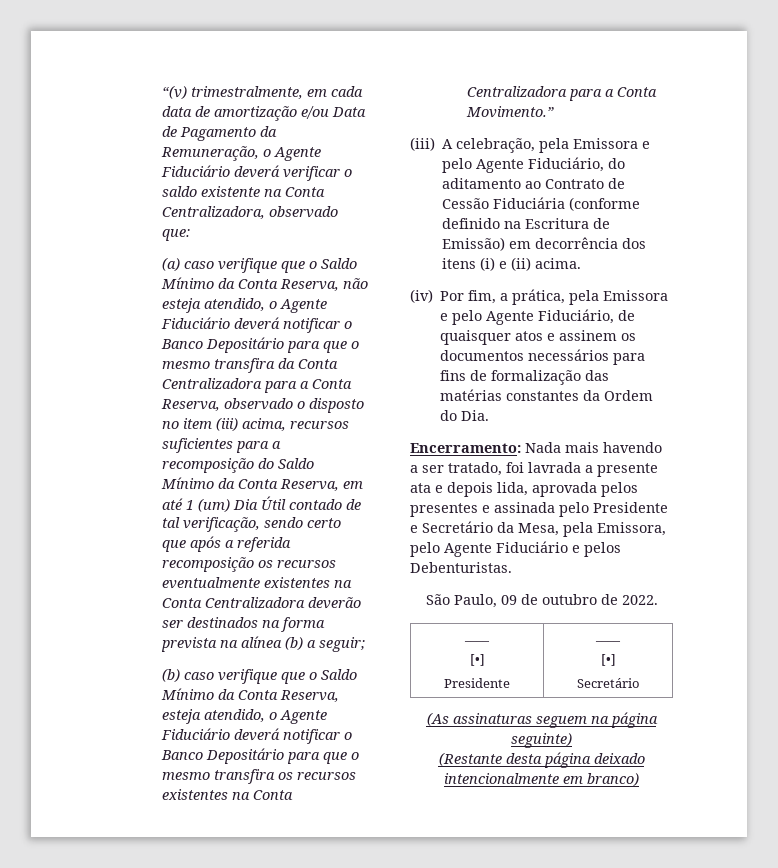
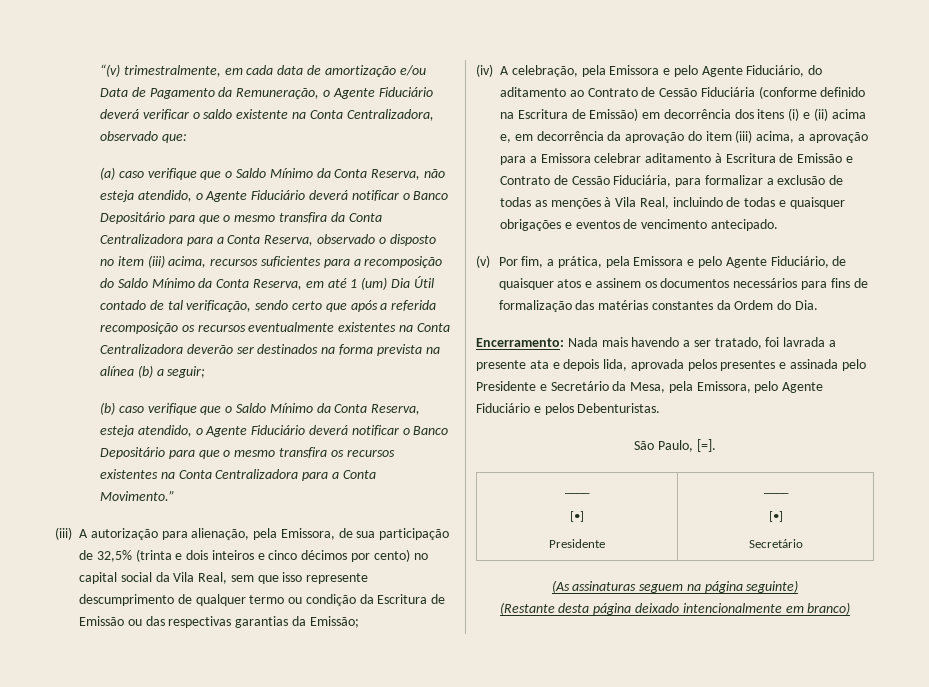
- (iii) A celebração, pela Emissora e pelo Agente Fiduciário, do aditamento ao Contrato de Cessão Fiduciária (conforme definido na Escritura de Emissão) em decorrência dos itens (i) e (ii) acima.
- (iv) Por fim, a prática, pela Emissora e pelo Agente Fiduciário, de quaisquer atos e assinem os documentos necessários para fins de formalização das matérias constantes da Ordem do Dia.
+ (iii) A autorização para alienação, pela Emissora, de sua participação de 32,5% (trinta e dois inteiros e cinco décimos por cento) no capital social da Vila Real, sem que isso represente descumprimento de qualquer termo ou condição da Escritura de Emissão ou das respectivas garantias da Emissão;
+ (iv) A celebração, pela Emissora e pelo Agente Fiduciário, do aditamento ao Contrato de Cessão Fiduciária (conforme definido na Escritura de Emissão) em decorrência dos itens (i) e (ii) acima e, em decorrência da aprovação do item (iii) acima, a aprovação para a Emissora celebrar aditamento à Escritura de Emissão e Contrato de Cessão Fiduciária, para formalizar a exclusão de todas as menções à Vila Real, incluindo de todas e quaisquer obrigações e eventos de vencimento antecipado.
+ (v) Por fim, a prática, pela Emissora e pelo Agente Fiduciário, de quaisquer atos e assinem os documentos necessários para fins de formalização das matérias constantes da Ordem do Dia.
- São Paulo, 09 de outubro de 2022.
+ São Paulo, [=].

